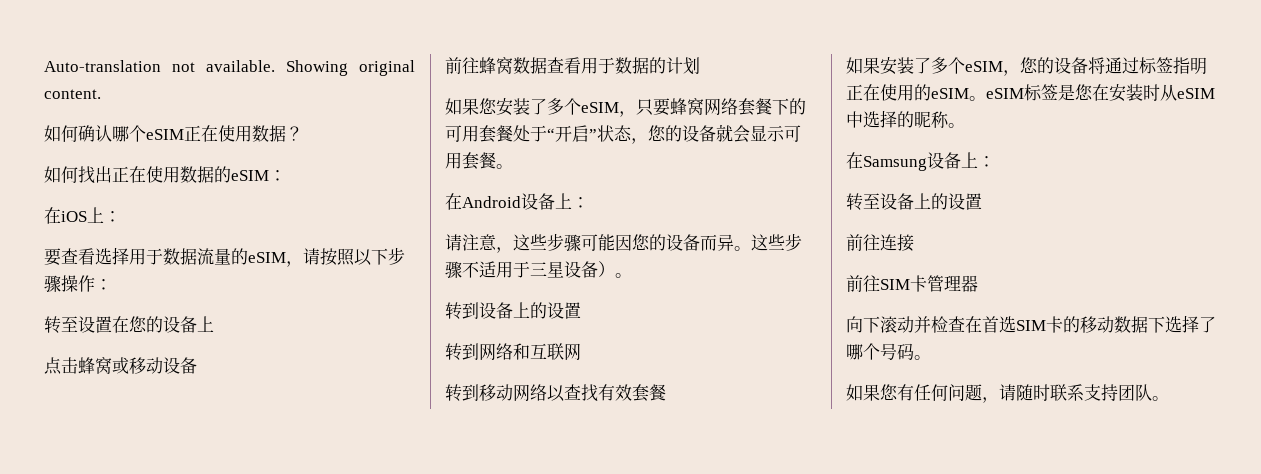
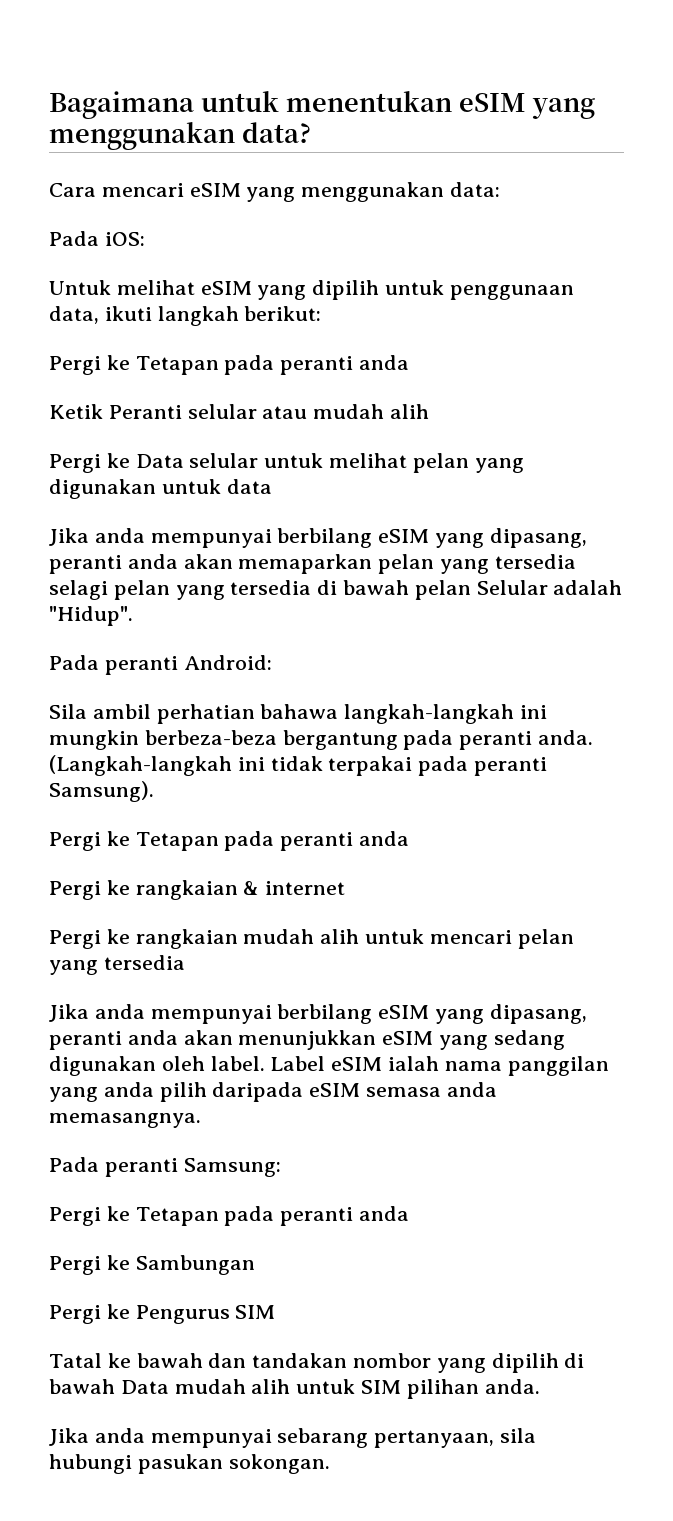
- Auto-translation not available. Showing original content.
- 如何确认哪个eSIM正在使用数据？
- 如何找出正在使用数据的eSIM：
- 在iOS上：
- 要查看选择用于数据流量的eSIM，请按照以下步骤操作：
- 转至设置在您的设备上
- 点击蜂窝或移动设备
- 前往蜂窝数据查看用于数据的计划
- 如果您安装了多个eSIM，只要蜂窝网络套餐下的可用套餐处于“开启”状态，您的设备就会显示可用套餐。
- 在Android设备上：
- 请注意，这些步骤可能因您的设备而异。这些步骤不适用于三星设备）。
- 转到设备上的设置
- 转到网络和互联网
- 转到移动网络以查找有效套餐
- 如果安装了多个eSIM，您的设备将通过标签指明正在使用的eSIM。eSIM标签是您在安装时从eSIM中选择的昵称。
- 在Samsung设备上：
- 转至设备上的设置
- 前往连接
- 前往SIM卡管理器
- 向下滚动并检查在首选SIM卡的移动数据下选择了哪个号码。
- 如果您有任何问题，请随时联系支持团队。
+ Bagaimana untuk menentukan eSIM yang menggunakan data?
+ Cara mencari eSIM yang menggunakan data:
+ Pada iOS:
+ Untuk melihat eSIM yang dipilih untuk penggunaan data, ikuti langkah berikut:
+ Pergi ke Tetapan pada peranti anda
+ Ketik Peranti selular atau mudah alih
+ Pergi ke Data selular untuk melihat pelan yang digunakan untuk data
+ Jika anda mempunyai berbilang eSIM yang dipasang, peranti anda akan memaparkan pelan yang tersedia selagi pelan yang tersedia di bawah pelan Selular adalah "Hidup".
+ Pada peranti Android:
+ Sila ambil perhatian bahawa langkah-langkah ini mungkin berbeza-beza bergantung pada peranti anda. (Langkah-langkah ini tidak terpakai pada peranti Samsung).
+ Pergi ke Tetapan pada peranti anda
+ Pergi ke rangkaian & internet
+ Pergi ke rangkaian mudah alih untuk mencari pelan yang tersedia
+ Jika anda mempunyai berbilang eSIM yang dipasang, peranti anda akan menunjukkan eSIM yang sedang digunakan oleh label. Label eSIM ialah nama panggilan yang anda pilih daripada eSIM semasa anda memasangnya.
+ Pada peranti Samsung:
+ Pergi ke Tetapan pada peranti anda
+ Pergi ke Sambungan
+ Pergi ke Pengurus SIM
+ Tatal ke bawah dan tandakan nombor yang dipilih di bawah Data mudah alih untuk SIM pilihan anda.
+ Jika anda mempunyai sebarang pertanyaan, sila hubungi pasukan sokongan.

